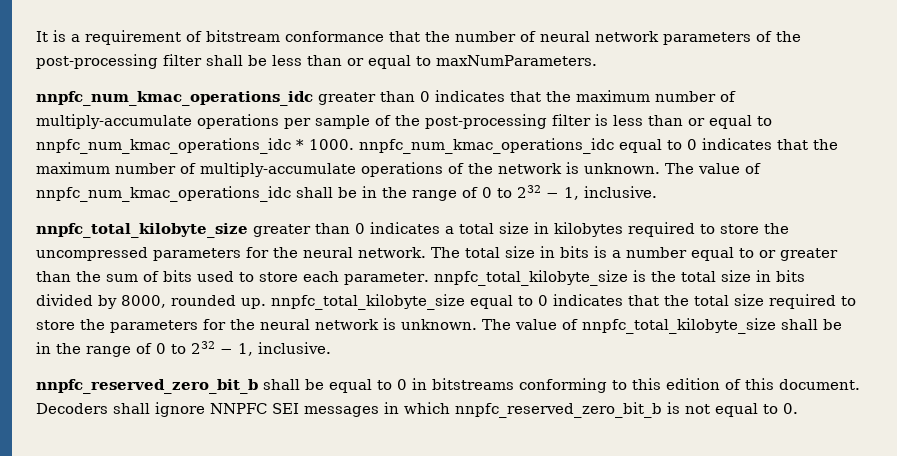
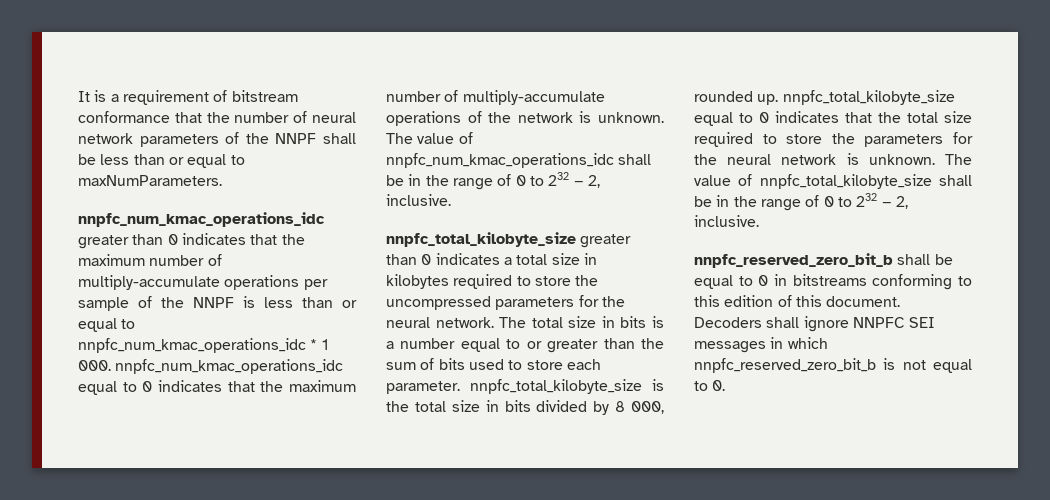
- It is a requirement of bitstream conformance that the number of neural network parameters of the post-processing filter shall be less than or equal to maxNumParameters.
+ It is a requirement of bitstream conformance that the number of neural network parameters of the NNPF shall be less than or equal to maxNumParameters.
- nnpfc_num_kmac_operations_idc greater than 0 indicates that the maximum number of multiply-accumulate operations per sample of the post-processing filter is less than or equal to nnpfc_num_kmac_operations_idc * 1000. nnpfc_num_kmac_operations_idc equal to 0 indicates that the maximum number of multiply-accumulate operations of the network is unknown.
+ nnpfc_num_kmac_operations_idc greater than 0 indicates that the maximum number of multiply-accumulate operations per sample of the NNPF is less than or equal to nnpfc_num_kmac_operations_idc * 1 000. nnpfc_num_kmac_operations_idc equal to 0 indicates that the maximum number of multiply-accumulate operations of the network is unknown.
- The value of nnpfc_num_kmac_operations_idc shall be in the range of 0 to 232 − 1, inclusive.
+ The value of nnpfc_num_kmac_operations_idc shall be in the range of 0 to 232 − 2, inclusive.
- The total size in bits is a number equal to or greater than the sum of bits used to store each parameter. nnpfc_total_kilobyte_size is the total size in bits divided by 8000, rounded up. nnpfc_total_kilobyte_size equal to 0 indicates that the total size required to store the parameters for the neural network is unknown.
+ The total size in bits is a number equal to or greater than the sum of bits used to store each parameter. nnpfc_total_kilobyte_size is the total size in bits divided by 8 000, rounded up. nnpfc_total_kilobyte_size equal to 0 indicates that the total size required to store the parameters for the neural network is unknown.
- The value of nnpfc_total_kilobyte_size shall be in the range of 0 to 232 − 1, inclusive.
+ The value of nnpfc_total_kilobyte_size shall be in the range of 0 to 232 − 2, inclusive.

